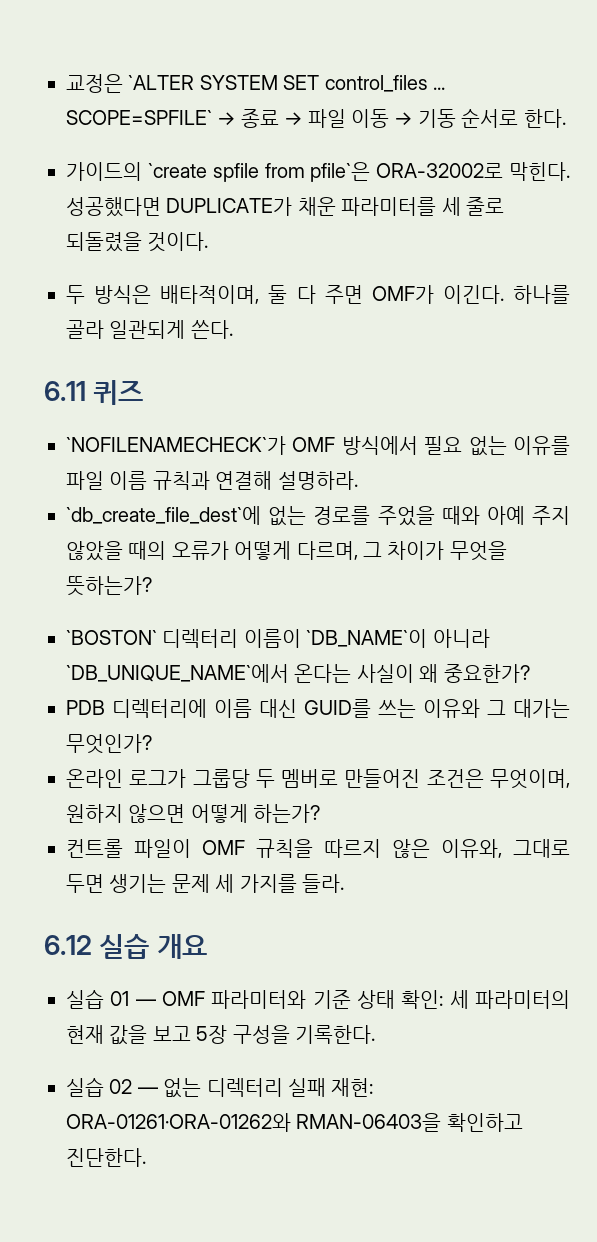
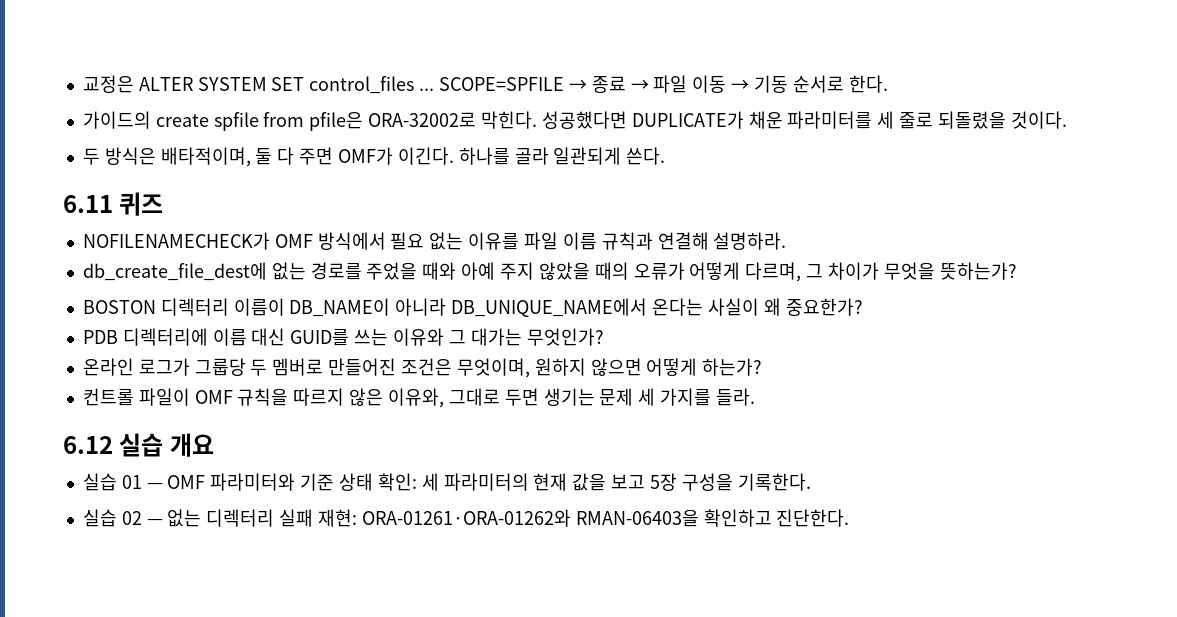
- 교정은 `ALTER SYSTEM SET control_files ...
+ 교정은 ALTER SYSTEM SET control_files ...
- SCOPE=SPFILE` → 종료 → 파일 이동 → 기동 순서로 한다.
+ SCOPE=SPFILE → 종료 → 파일 이동 → 기동 순서로 한다.
- 가이드의 `create spfile from pfile`은 ORA-32002로 막힌다.
+ 가이드의 create spfile from pfile은 ORA-32002로 막힌다.
- `NOFILENAMECHECK`가 OMF 방식에서 필요 없는 이유를 파일 이름 규칙과 연결해 설명하라.
+ NOFILENAMECHECK가 OMF 방식에서 필요 없는 이유를 파일 이름 규칙과 연결해 설명하라.
- `db_create_file_dest`에 없는 경로를 주었을 때와 아예 주지 않았을 때의 오류가 어떻게 다르며, 그 차이가 무엇을 뜻하는가?
+ db_create_file_dest에 없는 경로를 주었을 때와 아예 주지 않았을 때의 오류가 어떻게 다르며, 그 차이가 무엇을 뜻하는가?
- `BOSTON` 디렉터리 이름이 `DB_NAME`이 아니라 `DB_UNIQUE_NAME`에서 온다는 사실이 왜 중요한가?
+ BOSTON 디렉터리 이름이 DB_NAME이 아니라 DB_UNIQUE_NAME에서 온다는 사실이 왜 중요한가?

